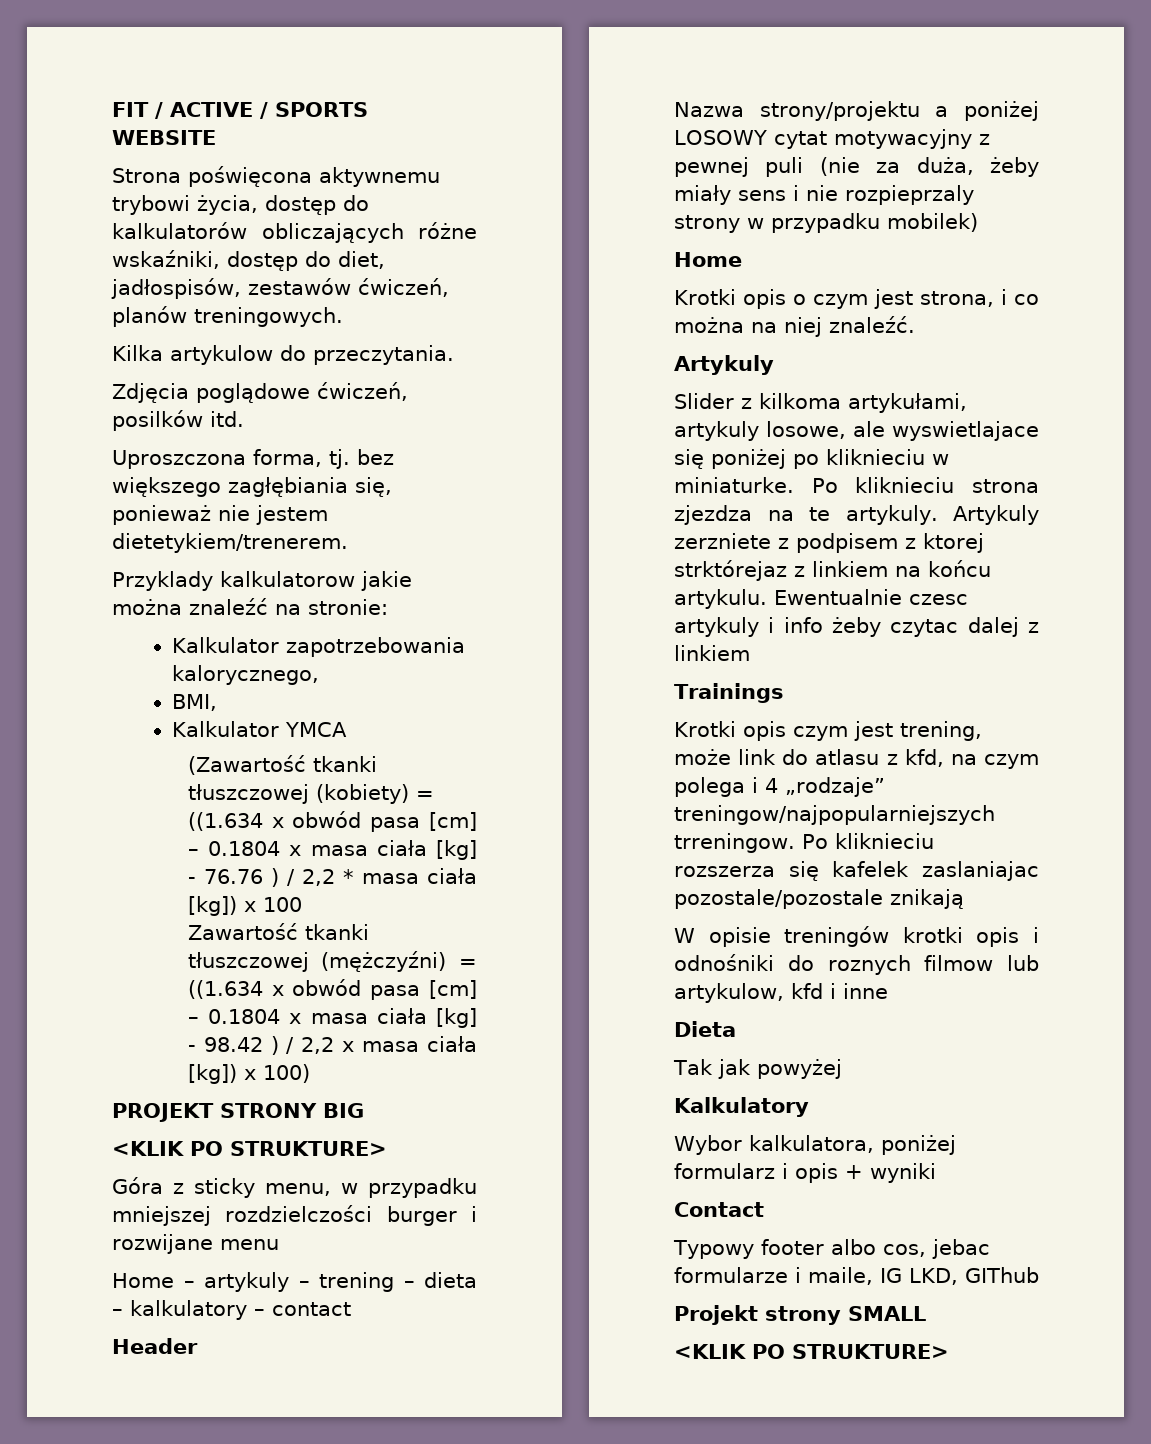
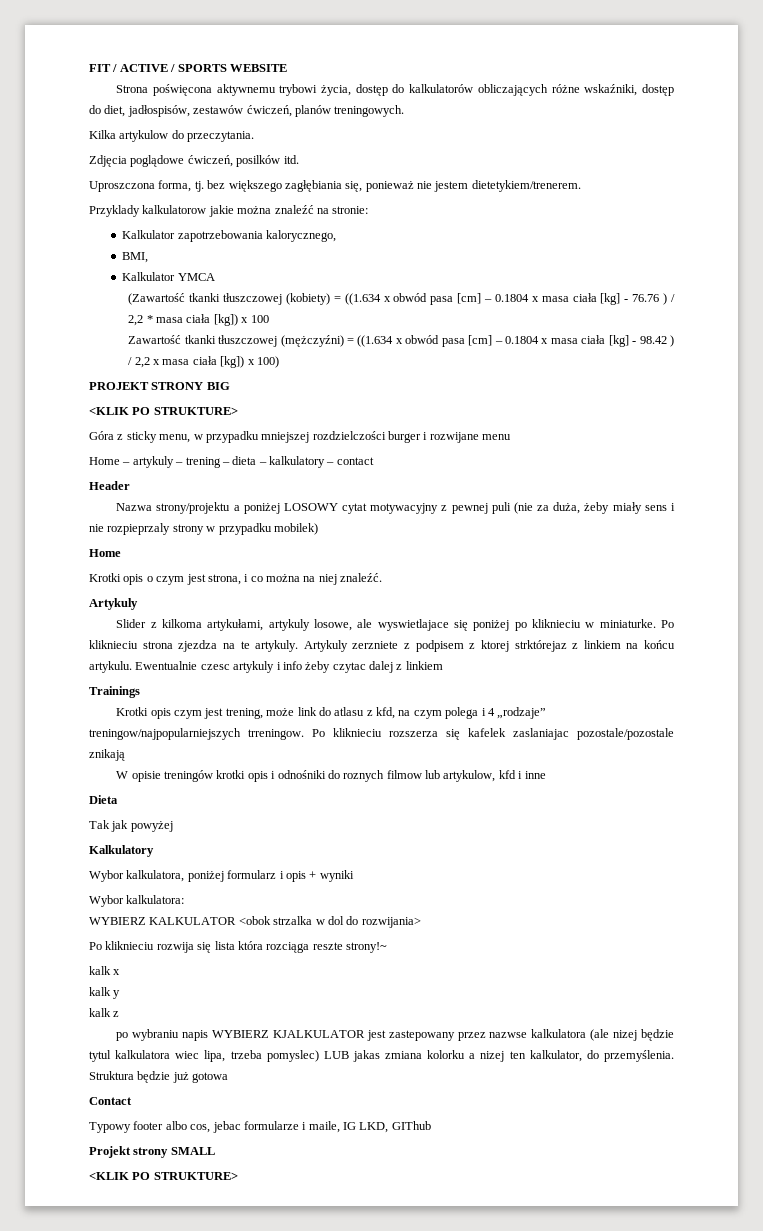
+ Wybor kalkulatora:
+ WYBIERZ KALKULATOR <obok strzalka w dol do rozwijania>
+ Po kliknieciu rozwija się lista która rozciąga reszte strony!~
+ kalk x
+ kalk y
+ kalk z
+ po wybraniu napis WYBIERZ KJALKULATOR jest zastepowany przez nazwse kalkulatora (ale nizej będzie tytul kalkulatora wiec lipa, trzeba pomyslec) LUB jakas zmiana kolorku a nizej ten kalkulator, do przemyślenia. Struktura będzie już gotowa

